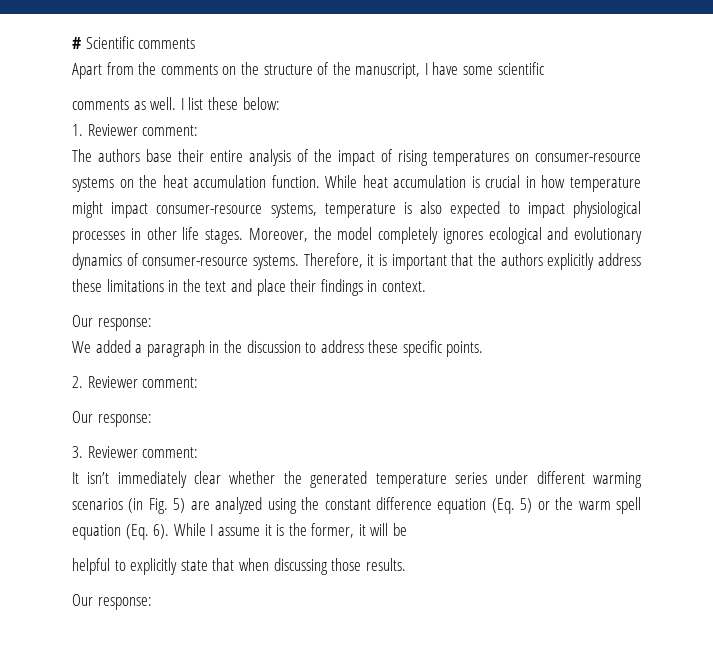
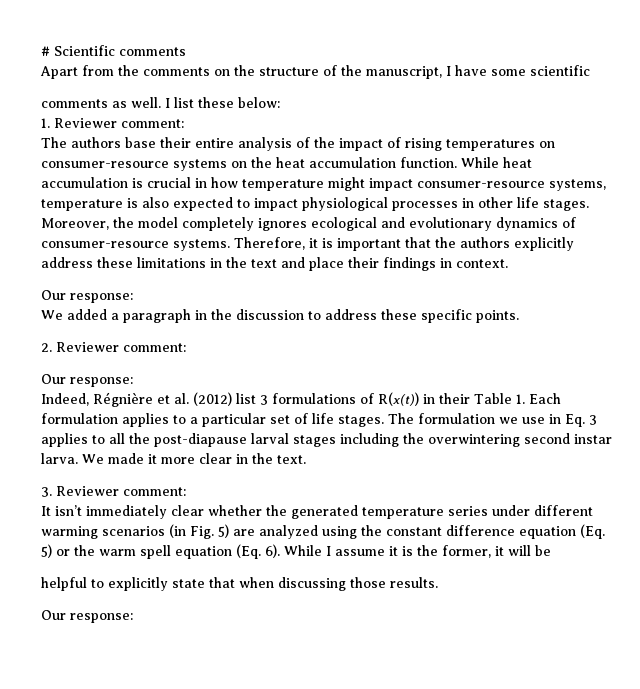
+ Indeed, Régnière et al. (2012) list 3 formulations of R(x(t)) in their Table 1. Each formulation applies to a particular set of life stages. The formulation we use in Eq. 3 applies to all the post-diapause larval stages including the overwintering second instar larva. We made it more clear in the text.

